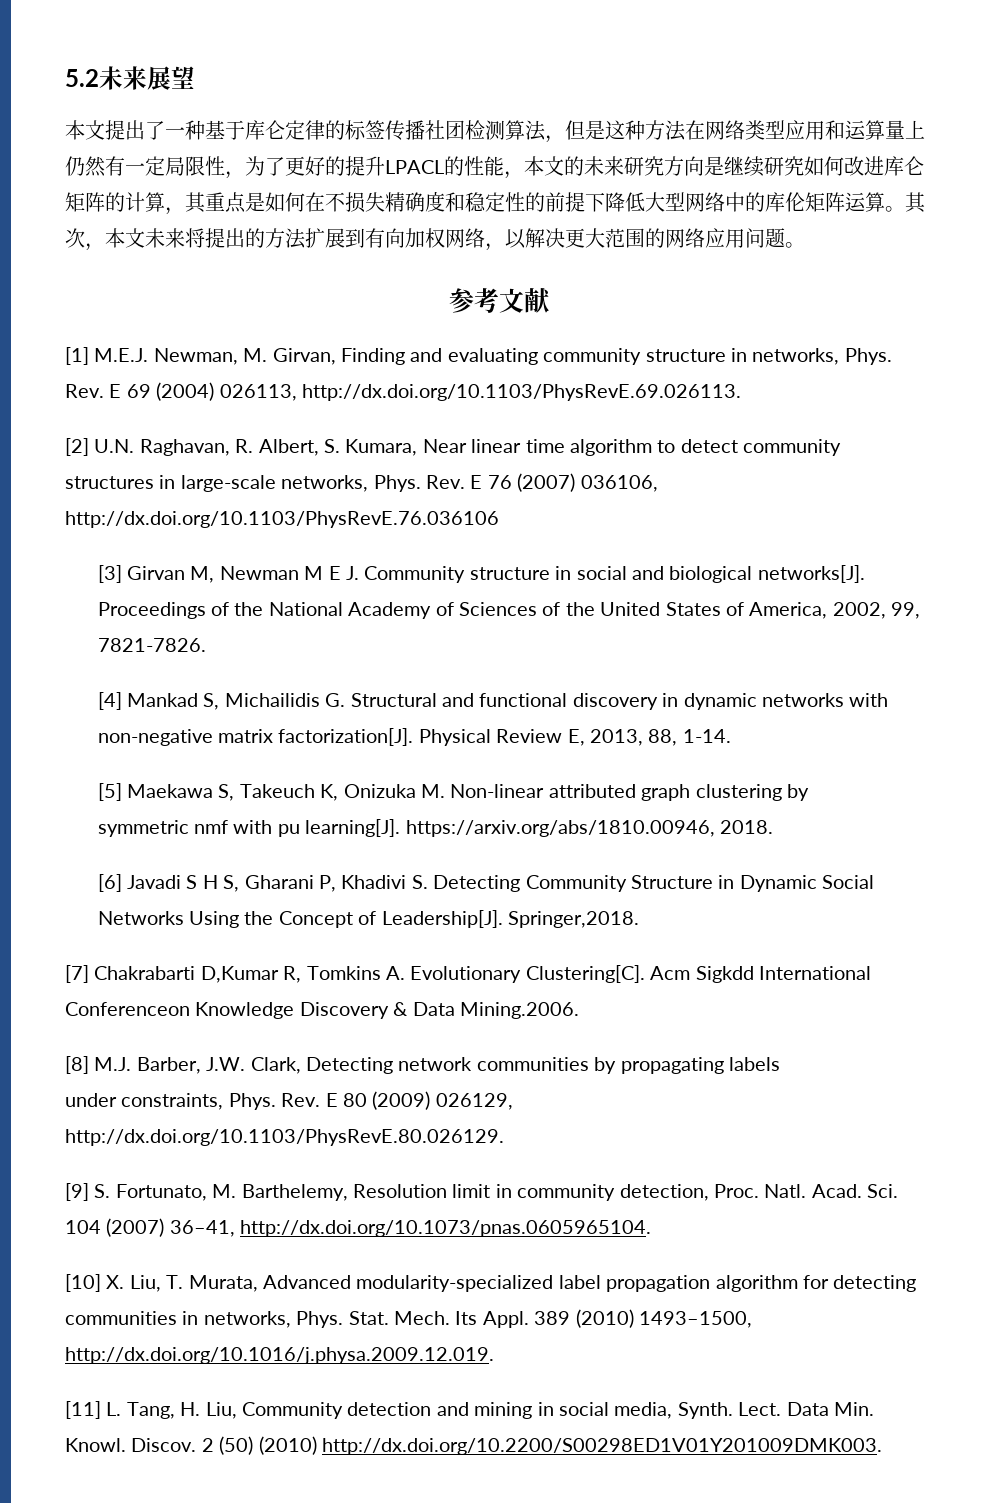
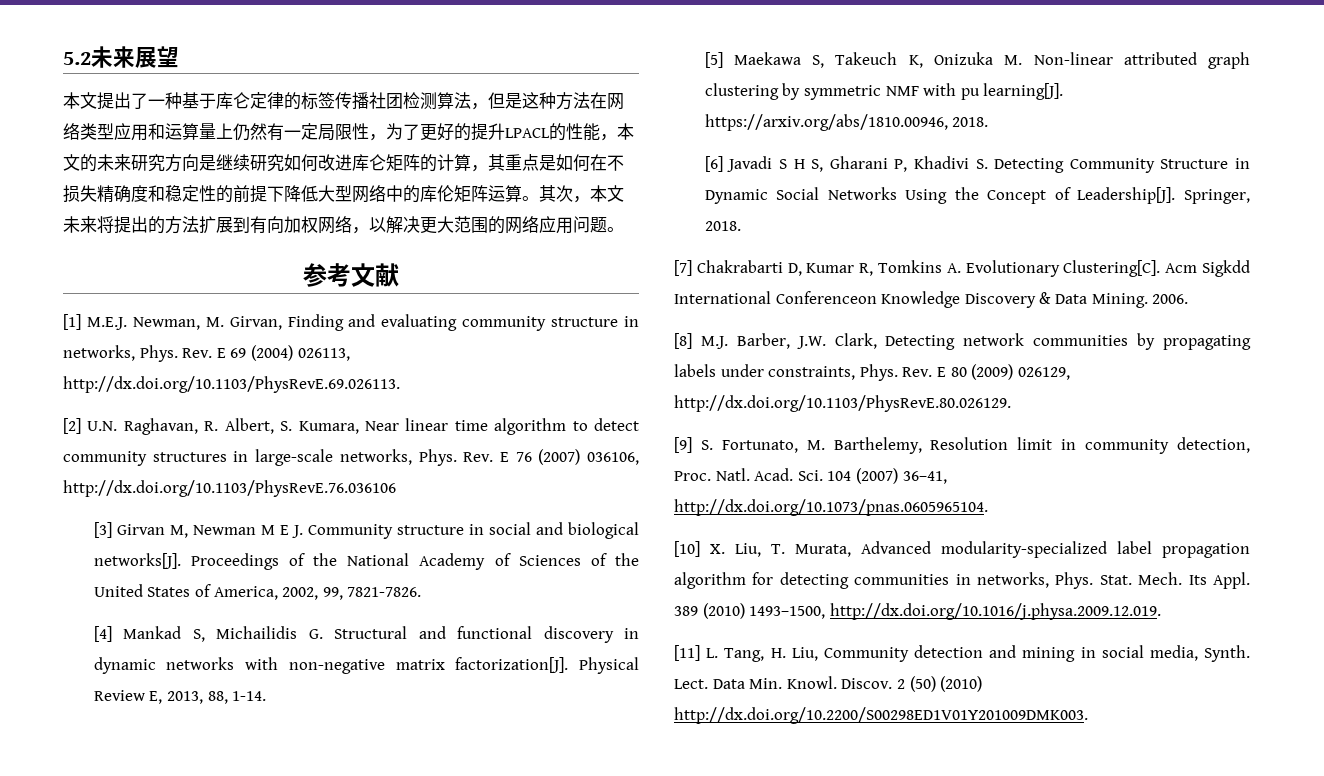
- [5] Maekawa S, Takeuch K, Onizuka M. Non-linear attributed graph clustering by
- symmetric nmf with pu learning[J]. https://arxiv.org/abs/1810.00946, 2018.
+ [5] Maekawa S, Takeuch K, Onizuka M. Non-linear attributed graph clustering by symmetric NMF with pu learning[J]. https://arxiv.org/abs/1810.00946, 2018.
- Springer,2018.
+ Springer, 2018.
- [7] Chakrabarti D,Kumar R, Tomkins A. Evolutionary Clustering[C].
+ [7] Chakrabarti D, Kumar R, Tomkins A. Evolutionary Clustering[C].
- Acm Sigkdd International Conferenceon Knowledge Discovery & Data Mining.2006.
+ Acm Sigkdd International Conferenceon Knowledge Discovery & Data Mining. 2006.
- [8] M.J. Barber, J.W. Clark, Detecting network communities by propagating labels
- under constraints, Phys.
+ [8] M.J. Barber, J.W. Clark, Detecting network communities by propagating labels under constraints, Phys.

